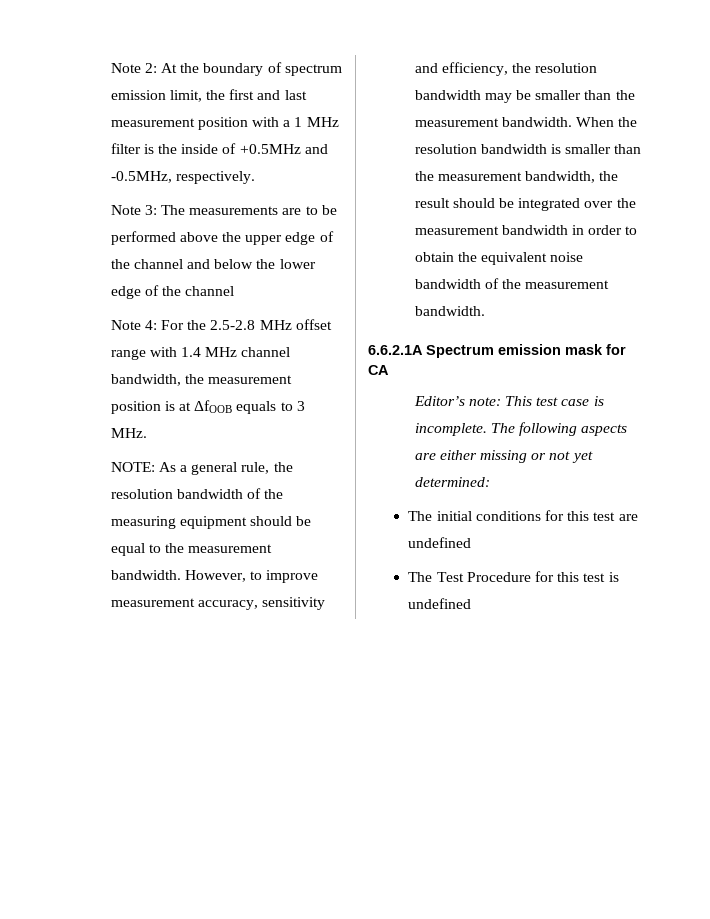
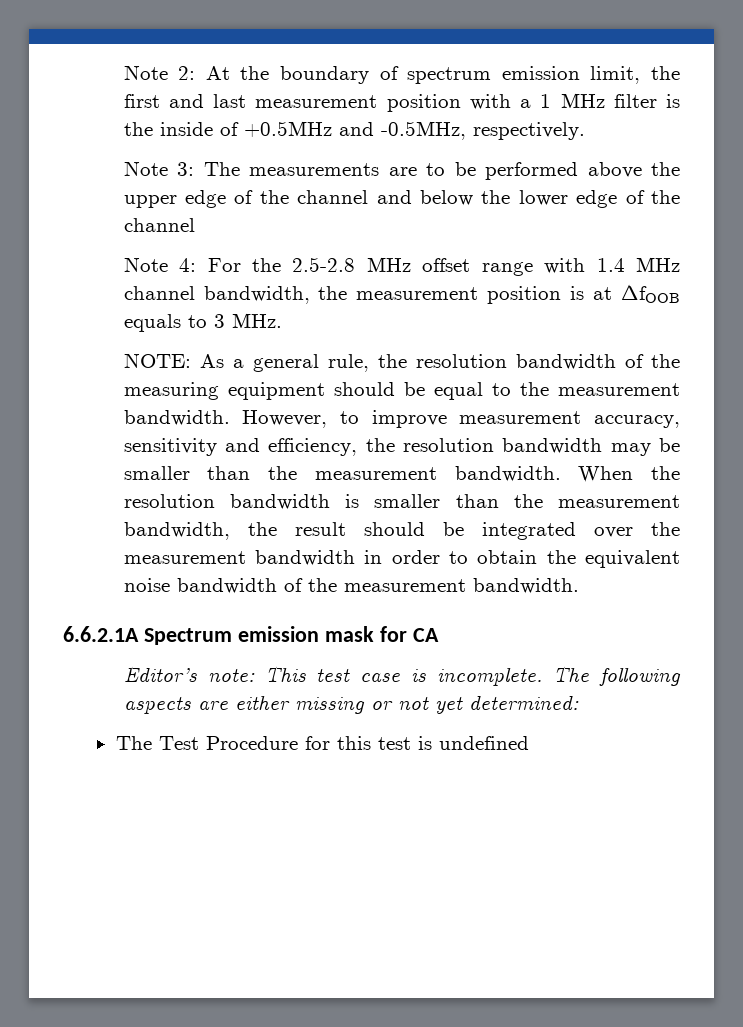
- The initial conditions for this test are undefined

